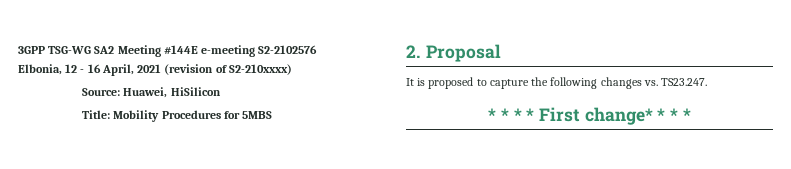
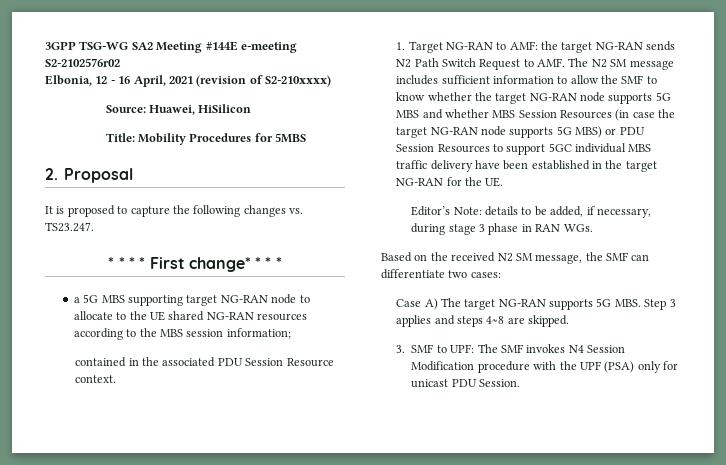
- 3GPP TSG-WG SA2 Meeting #144E e-meeting S2-2102576
+ 3GPP TSG-WG SA2 Meeting #144E e-meeting S2-2102576r02
+ a 5G MBS supporting target NG-RAN node to allocate to the UE shared NG-RAN resources according to the MBS session information;
+ contained in the associated PDU Session Resource context.
+ 1. Target NG-RAN to AMF: the target NG-RAN sends N2 Path Switch Request to AMF. The N2 SM message includes sufficient information to allow the SMF to know whether the target NG-RAN node supports 5G MBS and whether MBS Session Resources (in case the target NG-RAN node supports 5G MBS) or PDU Session Resources to support 5GC individual MBS traffic delivery have been established in the target NG-RAN for the UE.
+ Editor’s Note: details to be added, if necessary, during stage 3 phase in RAN WGs.
+ Based on the received N2 SM message, the SMF can differentiate two cases:
+ Case A) The target NG-RAN supports 5G MBS. Step 3 applies and steps 4~8 are skipped.
+ 3. SMF to UPF: The SMF invokes N4 Session Modification procedure with the UPF (PSA) only for unicast PDU Session.

